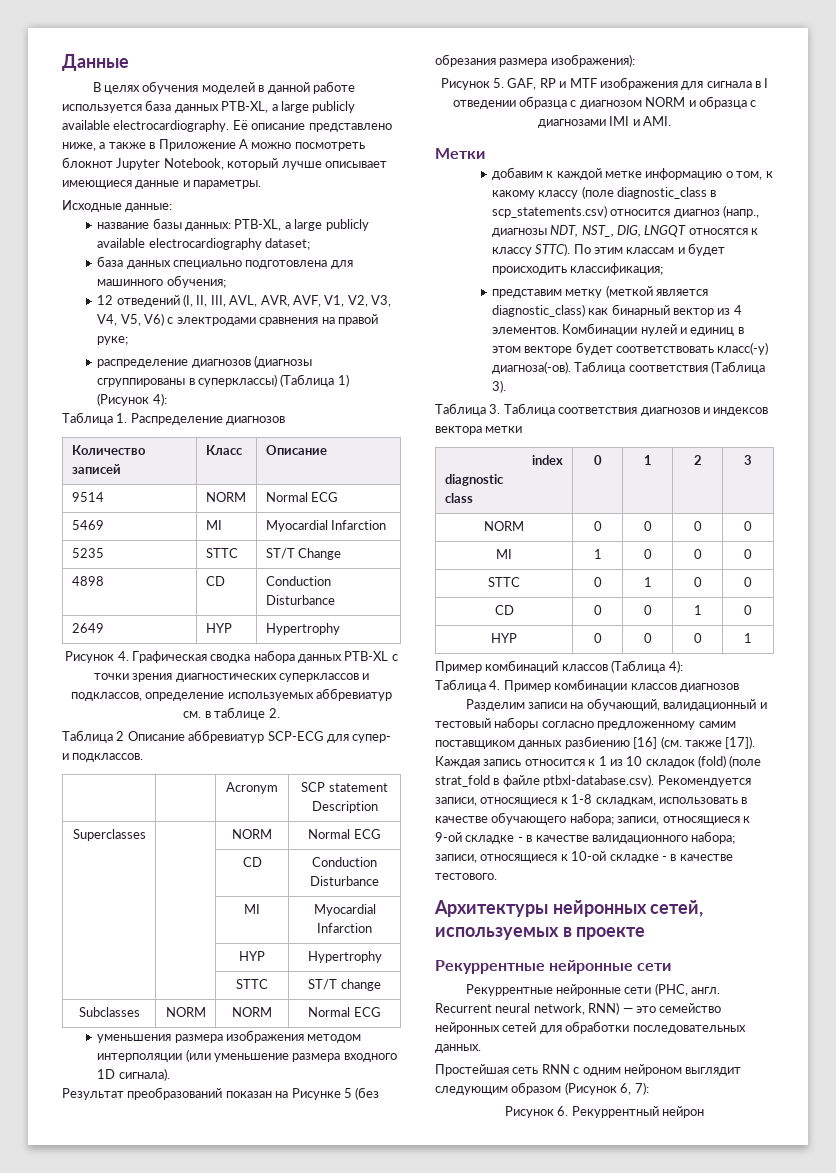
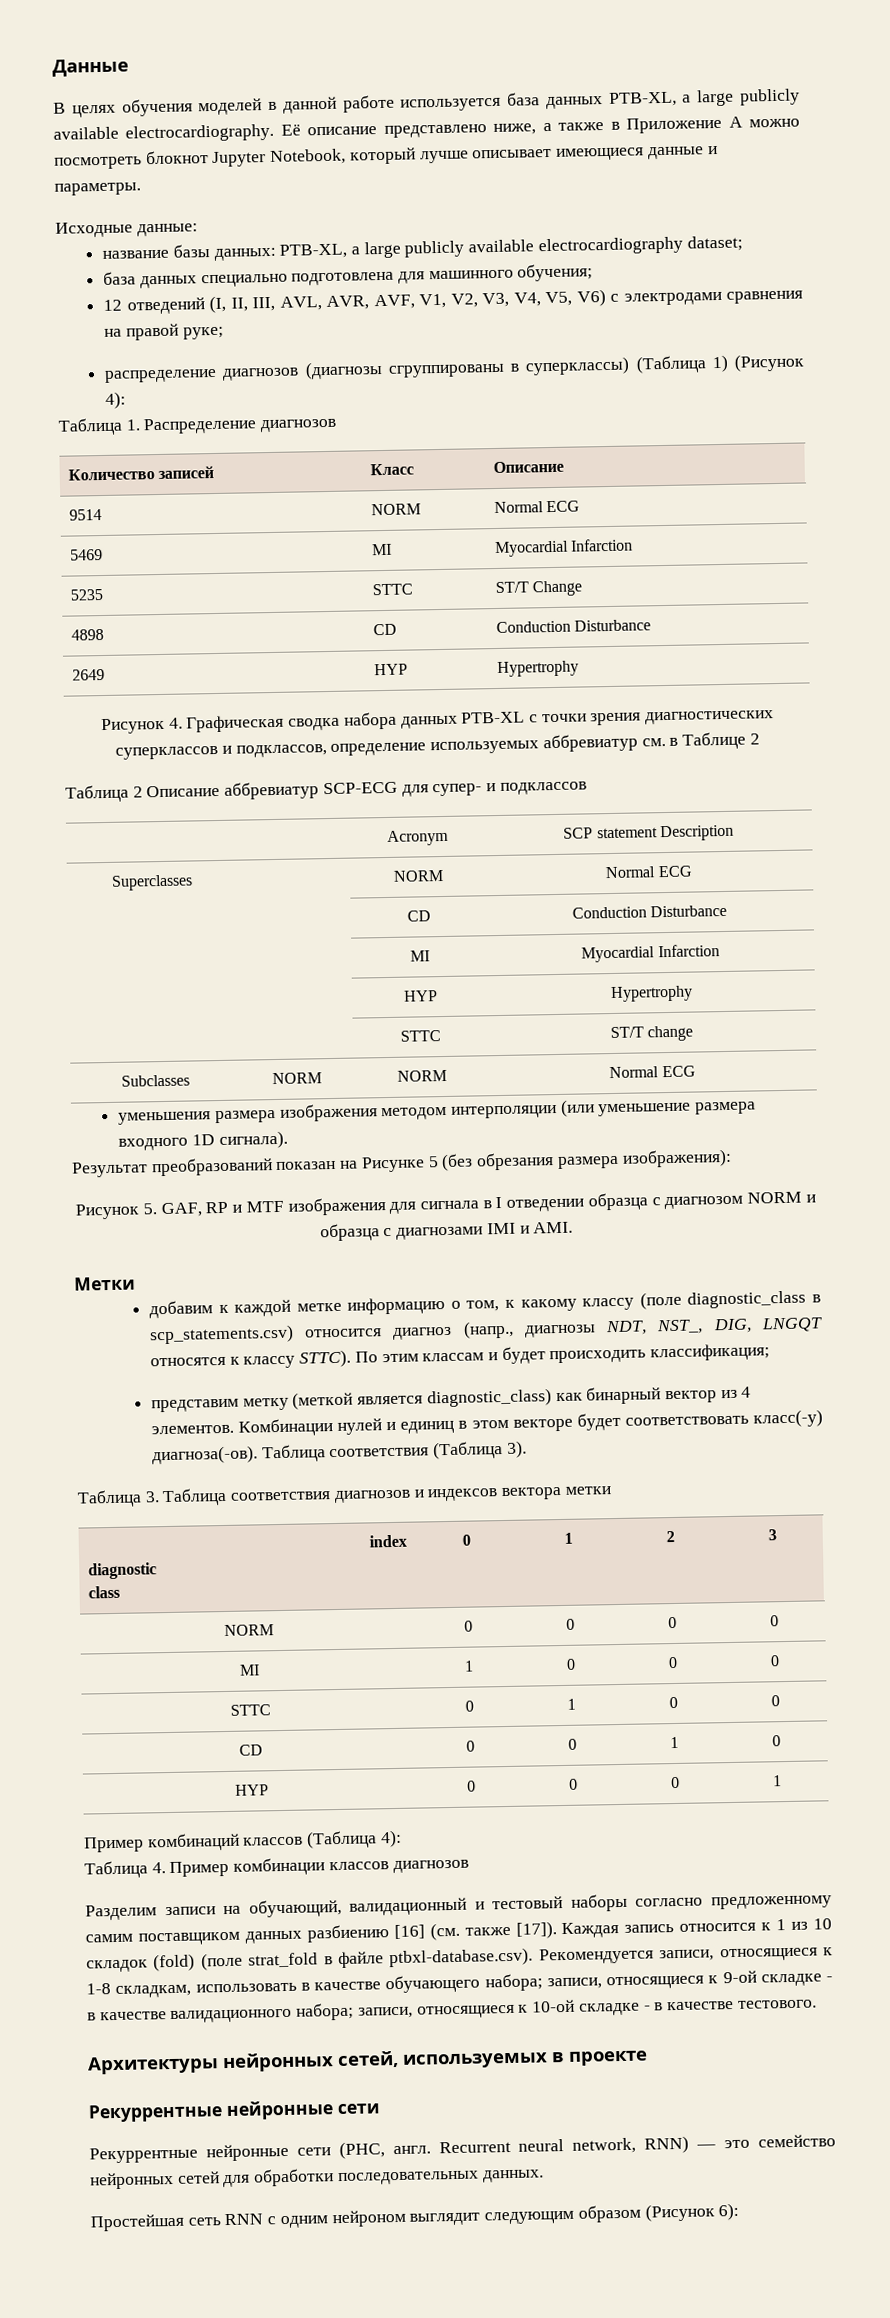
- Рисунок 4. Графическая сводка набора данных PTB-XL с точки зрения диагностических суперклассов и подклассов, определение используемых аббревиатур см. в таблице 2.
+ Рисунок 4. Графическая сводка набора данных PTB-XL с точки зрения диагностических суперклассов и подклассов, определение используемых аббревиатур см. в Таблице 2
- Таблица 2 Описание аббревиатур SCP-ECG для супер- и подклассов.
+ Таблица 2 Описание аббревиатур SCP-ECG для супер- и подклассов
- Простейшая сеть RNN с одним нейроном выглядит следующим образом (Рисунок 6, 7):
- Рисунок 6. Рекуррентный нейрон
+ Простейшая сеть RNN с одним нейроном выглядит следующим образом (Рисунок 6):

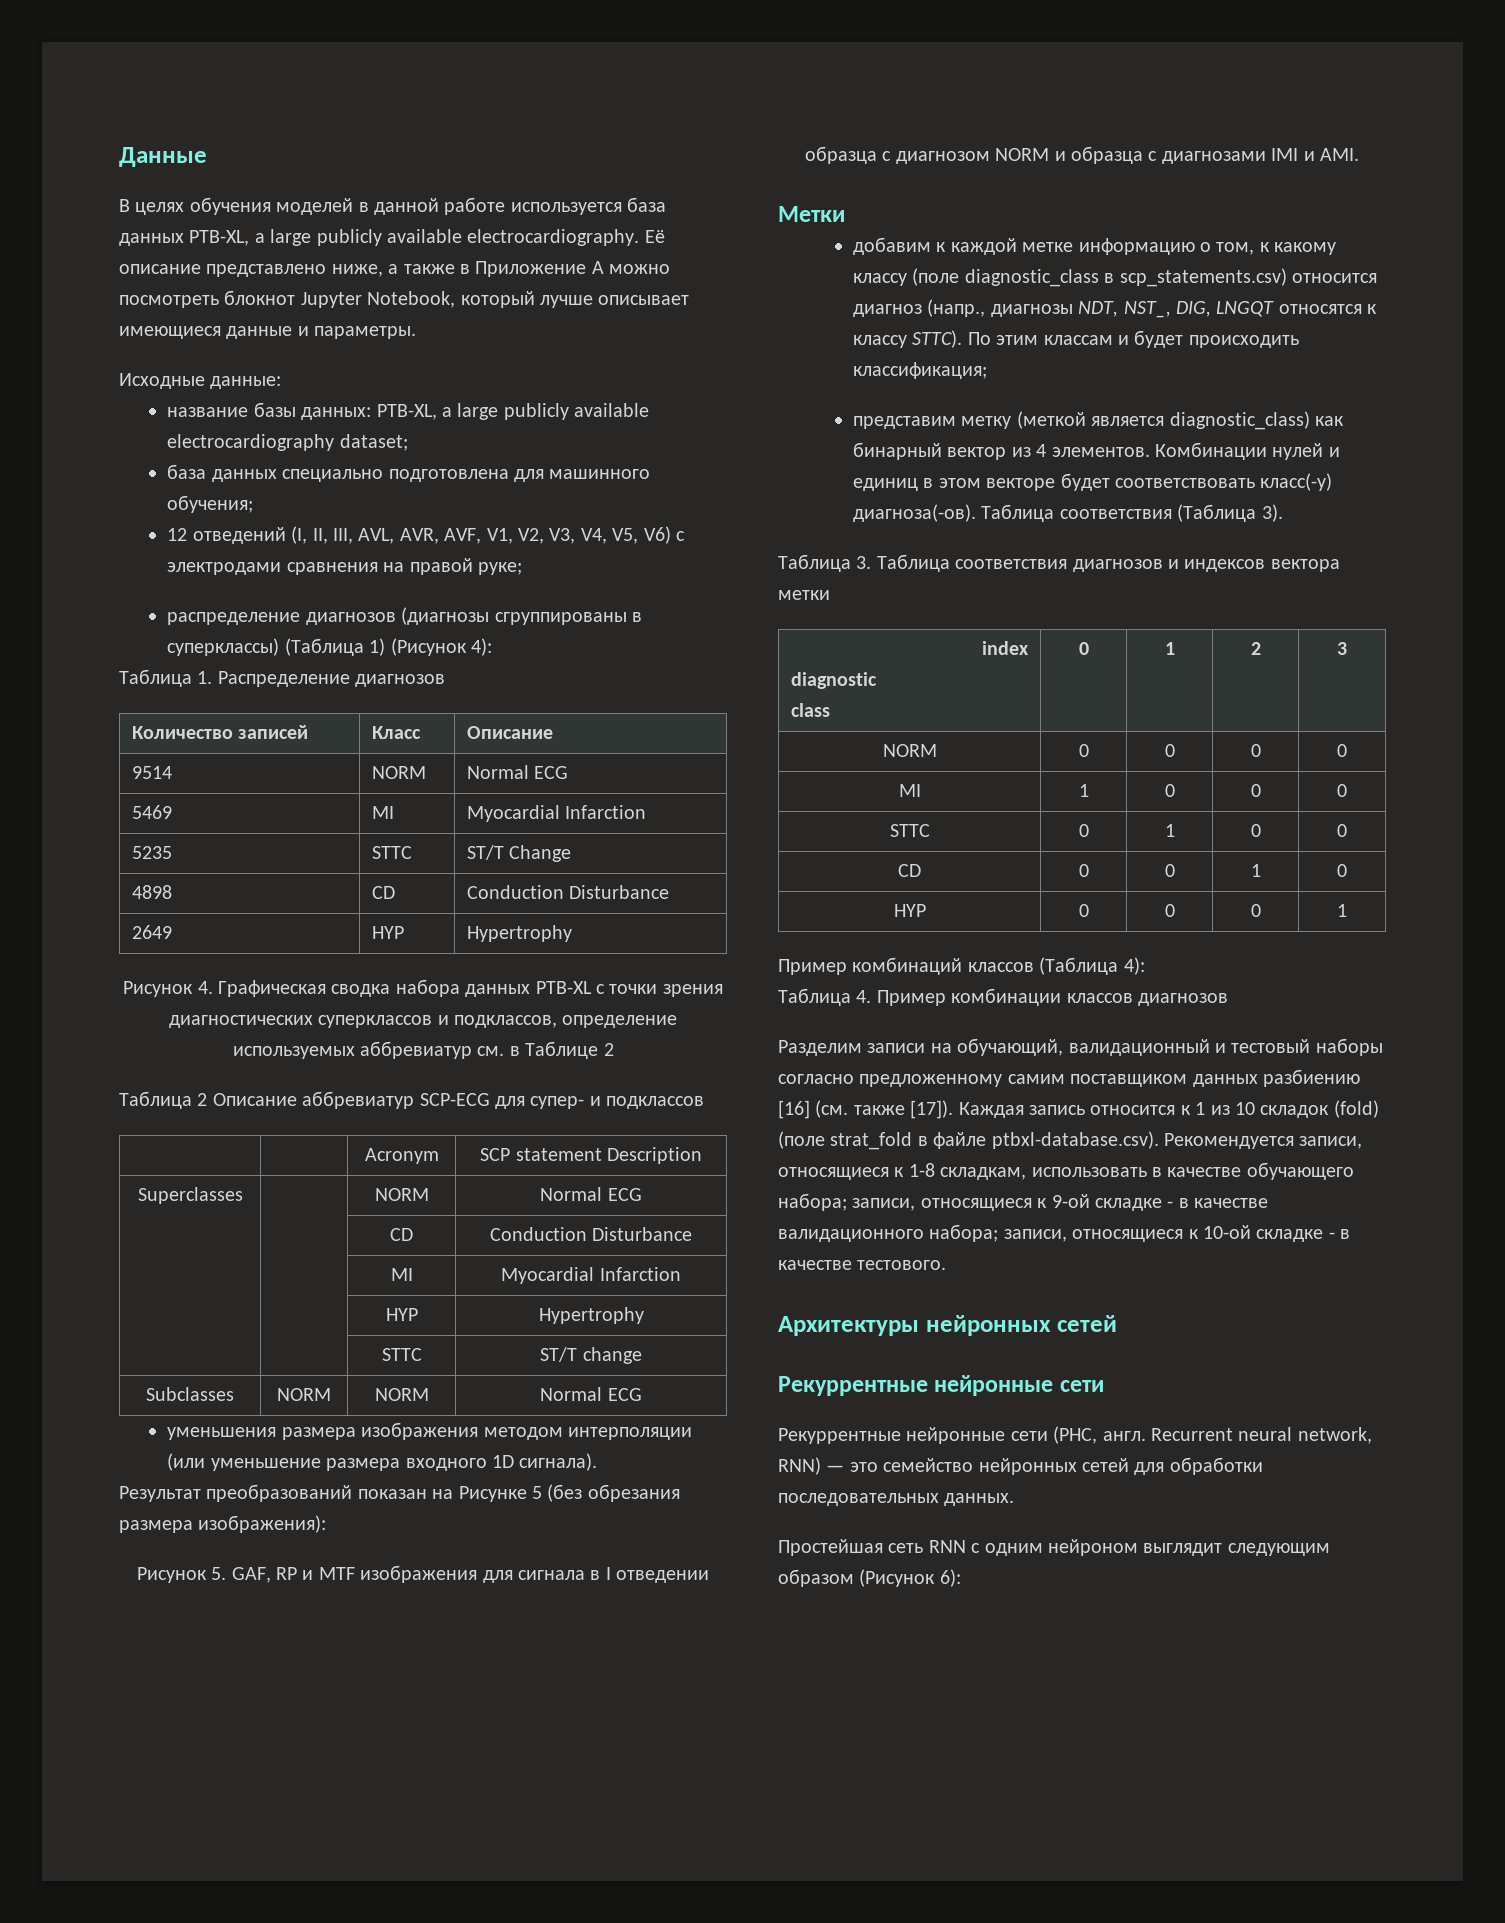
- Архитектуры нейронных сетей, используемых в проекте
+ Архитектуры нейронных сетей

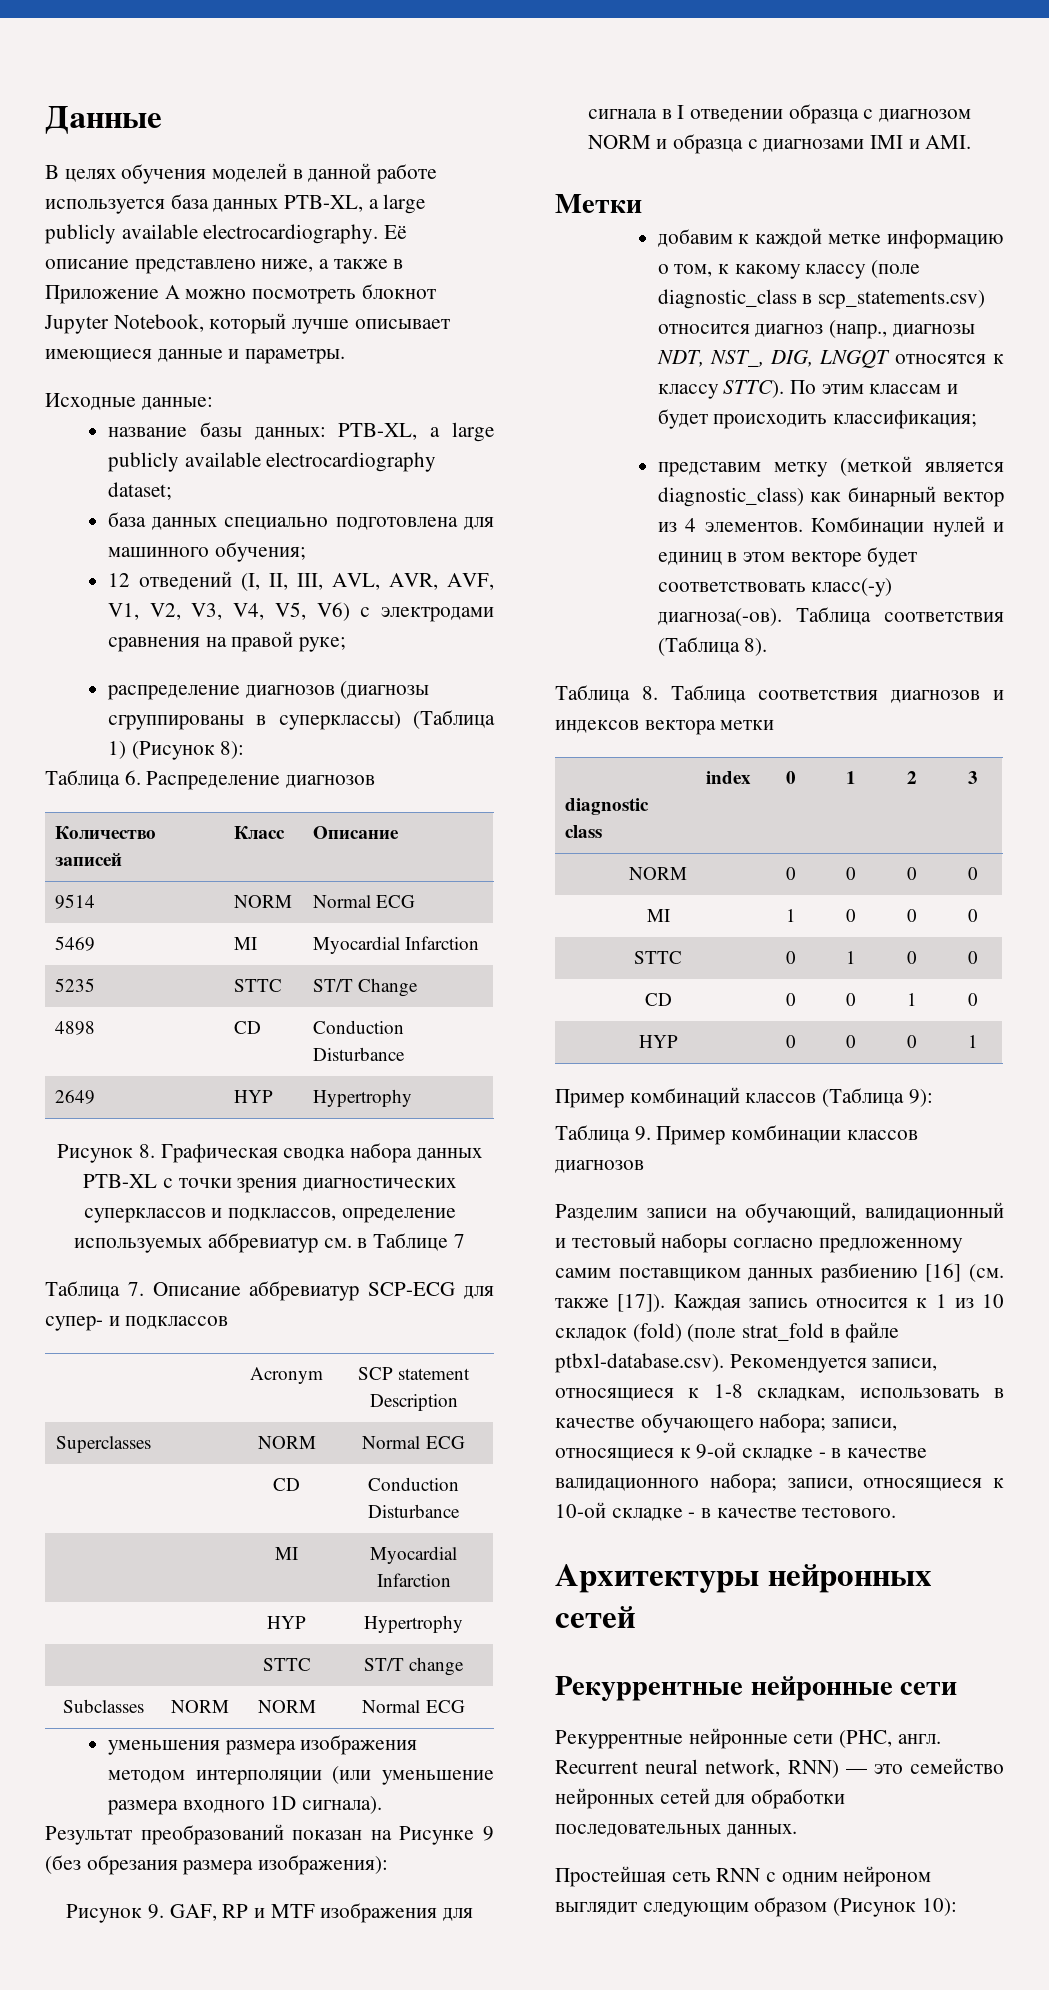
- распределение диагнозов (диагнозы сгруппированы в суперклассы) (Таблица 1) (Рисунок 4):
- Таблица 1. Распределение диагнозов
+ распределение диагнозов (диагнозы сгруппированы в суперклассы) (Таблица 1) (Рисунок 8):
+ Таблица 6. Распределение диагнозов
- Рисунок 4. Графическая сводка набора данных PTB-XL с точки зрения диагностических суперклассов и подклассов, определение используемых аббревиатур см. в Таблице 2
- Таблица 2 Описание аббревиатур SCP-ECG для супер- и подклассов
+ Рисунок 8. Графическая сводка набора данных PTB-XL с точки зрения диагностических суперклассов и подклассов, определение используемых аббревиатур см. в Таблице 7
+ Таблица 7. Описание аббревиатур SCP-ECG для супер- и подклассов
- Результат преобразований показан на Рисунке 5 (без обрезания размера изображения):
+ Результат преобразований показан на Рисунке 9 (без обрезания размера изображения):
- Рисунок 5. GAF, RP и MTF изображения для сигнала в I отведении образца с диагнозом NORM и образца с диагнозами IMI и AMI.
+ Рисунок 9. GAF, RP и MTF изображения для сигнала в I отведении образца с диагнозом NORM и образца с диагнозами IMI и AMI.
- Таблица соответствия (Таблица 3).
- Таблица 3. Таблица соответствия диагнозов и индексов вектора метки
+ Таблица соответствия (Таблица 8).
+ Таблица 8. Таблица соответствия диагнозов и индексов вектора метки
- Пример комбинаций классов (Таблица 4):
- Таблица 4. Пример комбинации классов диагнозов
+ Пример комбинаций классов (Таблица 9):
+ Таблица 9. Пример комбинации классов диагнозов
- Простейшая сеть RNN с одним нейроном выглядит следующим образом (Рисунок 6):
+ Простейшая сеть RNN с одним нейроном выглядит следующим образом (Рисунок 10):

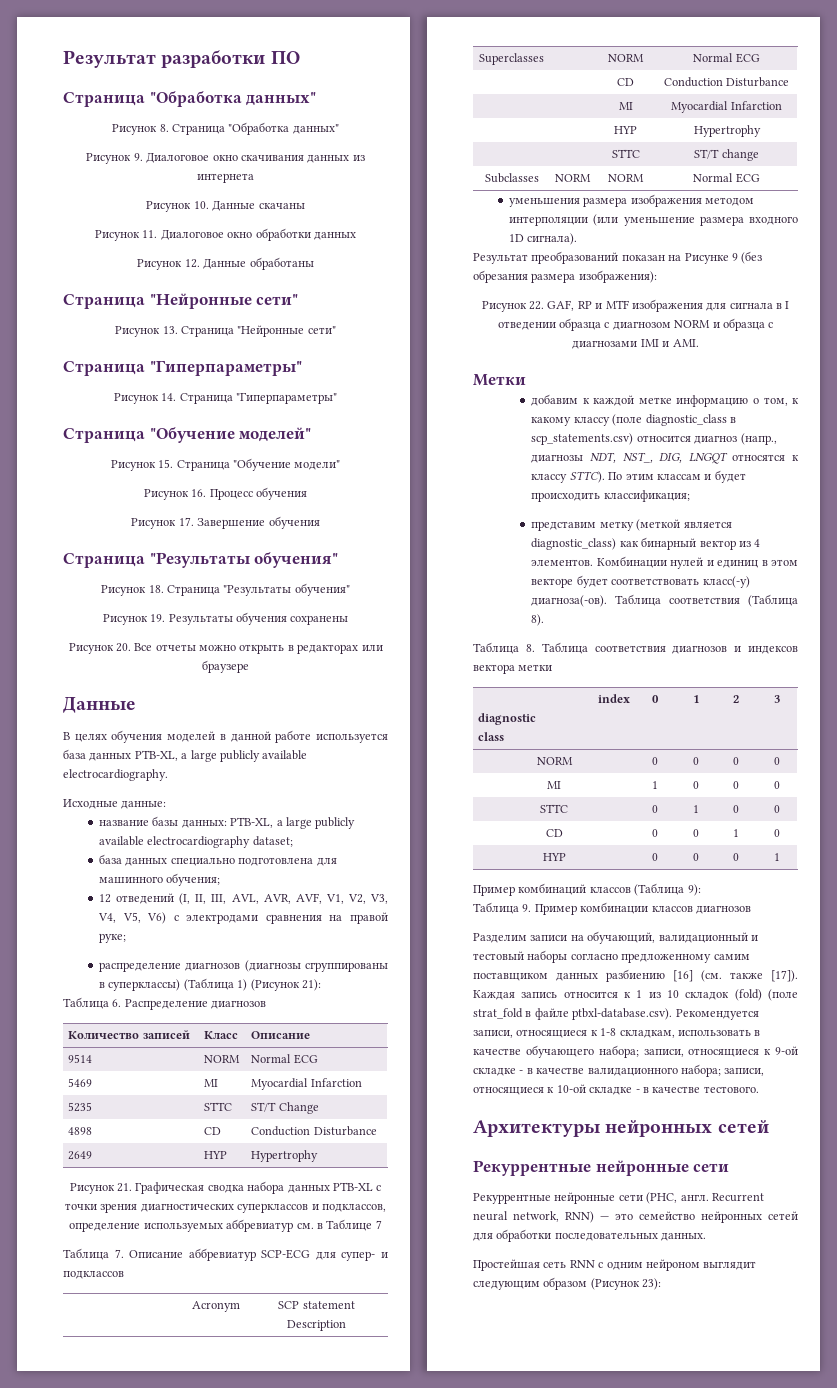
+ Результат разработки ПО
+ Страница "Обработка данных"
+ Рисунок 8. Страница "Обработка данных"
+ Рисунок 9. Диалоговое окно скачивания данных из интернета
+ Рисунок 10. Данные скачаны
+ Рисунок 11. Диалоговое окно обработки данных
+ Рисунок 12. Данные обработаны
+ Страница "Нейронные сети"
+ Рисунок 13. Страница "Нейронные сети"
+ Страница "Гиперпараметры"
+ Рисунок 14. Страница "Гиперпараметры"
+ Страница "Обучение моделей"
+ Рисунок 15. Страница "Обучение модели"
+ Рисунок 16. Процесс обучения
+ Рисунок 17. Завершение обучения
+ Страница "Результаты обучения"
+ Рисунок 18. Страница "Результаты обучения"
+ Рисунок 19. Результаты обучения сохранены
+ Рисунок 20. Все отчеты можно открыть в редакторах или браузере
- Её описание представлено ниже, а также в Приложение А можно посмотреть блокнот Jupyter Notebook, который лучше описывает имеющиеся данные и параметры.
- распределение диагнозов (диагнозы сгруппированы в суперклассы) (Таблица 1) (Рисунок 8):
+ распределение диагнозов (диагнозы сгруппированы в суперклассы) (Таблица 1) (Рисунок 21):
- Рисунок 8. Графическая сводка набора данных PTB-XL с точки зрения диагностических суперклассов и подклассов, определение используемых аббревиатур см. в Таблице 7
+ Рисунок 21. Графическая сводка набора данных PTB-XL с точки зрения диагностических суперклассов и подклассов, определение используемых аббревиатур см. в Таблице 7
- Рисунок 9. GAF, RP и MTF изображения для сигнала в I отведении образца с диагнозом NORM и образца с диагнозами IMI и AMI.
+ Рисунок 22. GAF, RP и MTF изображения для сигнала в I отведении образца с диагнозом NORM и образца с диагнозами IMI и AMI.
- Простейшая сеть RNN с одним нейроном выглядит следующим образом (Рисунок 10):
+ Простейшая сеть RNN с одним нейроном выглядит следующим образом (Рисунок 23):

